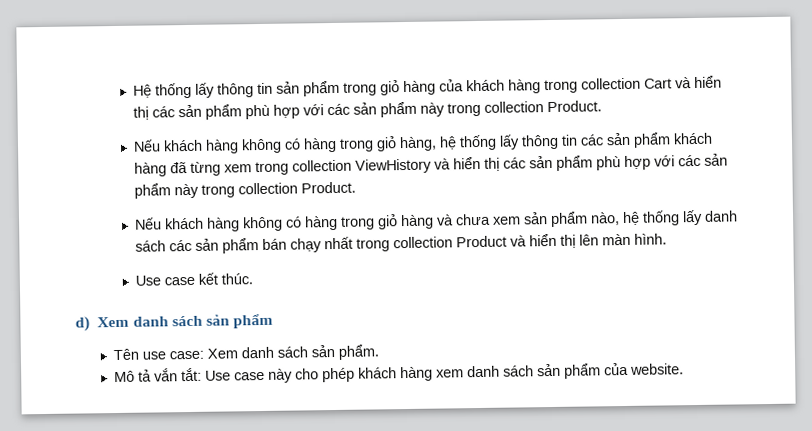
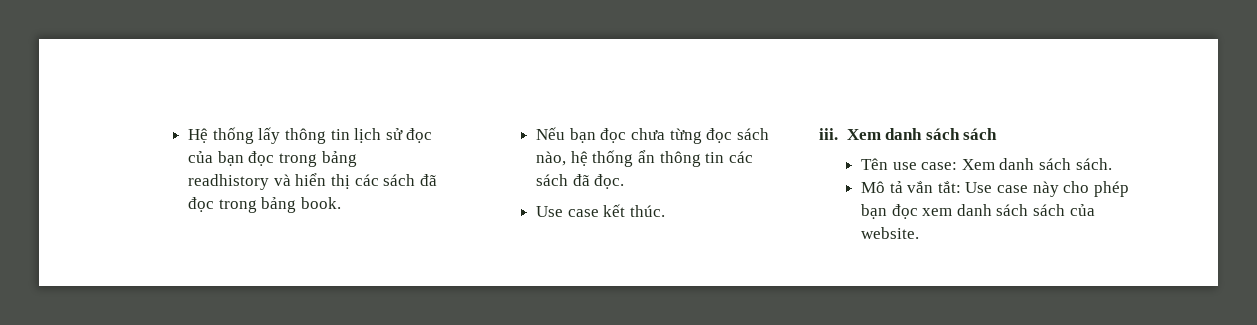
- Hệ thống lấy thông tin sản phẩm trong giỏ hàng của khách hàng trong collection Cart và hiển thị các sản phẩm phù hợp với các sản phẩm này trong collection Product.
- Nếu khách hàng không có hàng trong giỏ hàng, hệ thống lấy thông tin các sản phẩm khách hàng đã từng xem trong collection ViewHistory và hiển thị các sản phẩm phù hợp với các sản phẩm này trong collection Product.
- Nếu khách hàng không có hàng trong giỏ hàng và chưa xem sản phẩm nào, hệ thống lấy danh sách các sản phẩm bán chạy nhất trong collection Product và hiển thị lên màn hình.
+ Hệ thống lấy thông tin lịch sử đọc của bạn đọc trong bảng readhistory và hiển thị các sách đã đọc trong bảng book.
+ Nếu bạn đọc chưa từng đọc sách nào, hệ thống ẩn thông tin các sách đã đọc.
- d) Xem danh sách sản phẩm
+ iii. Xem danh sách sách
- Tên use case: Xem danh sách sản phẩm.
+ Tên use case: Xem danh sách sách.
- Mô tả vắn tắt: Use case này cho phép khách hàng xem danh sách sản phẩm của website.
+ Mô tả vắn tắt: Use case này cho phép bạn đọc xem danh sách sách của website.

